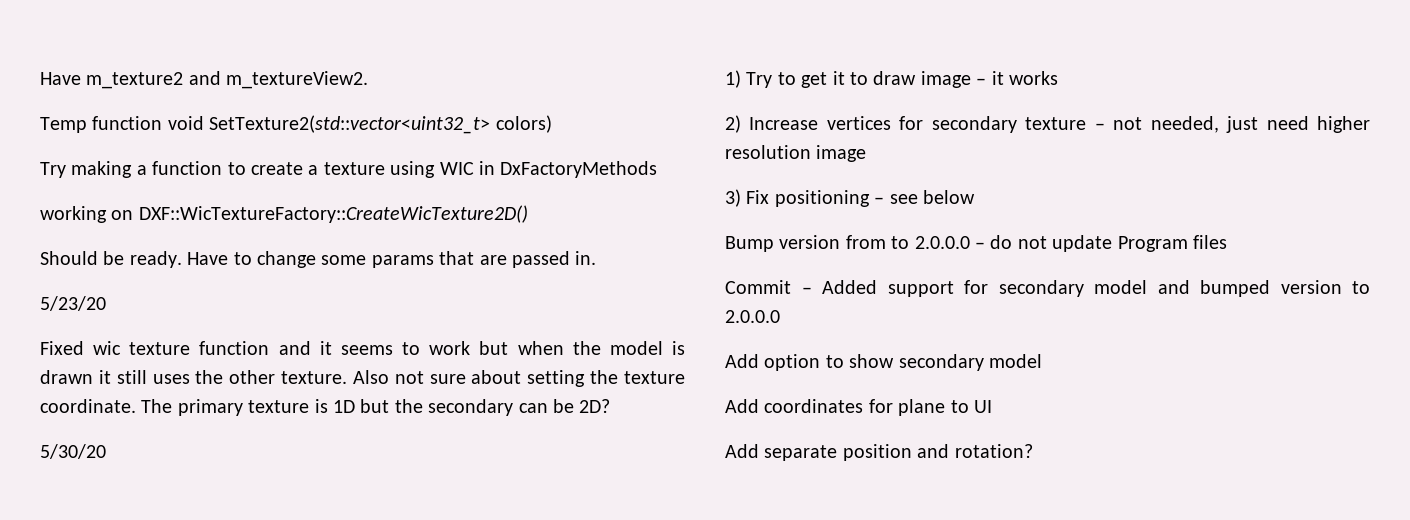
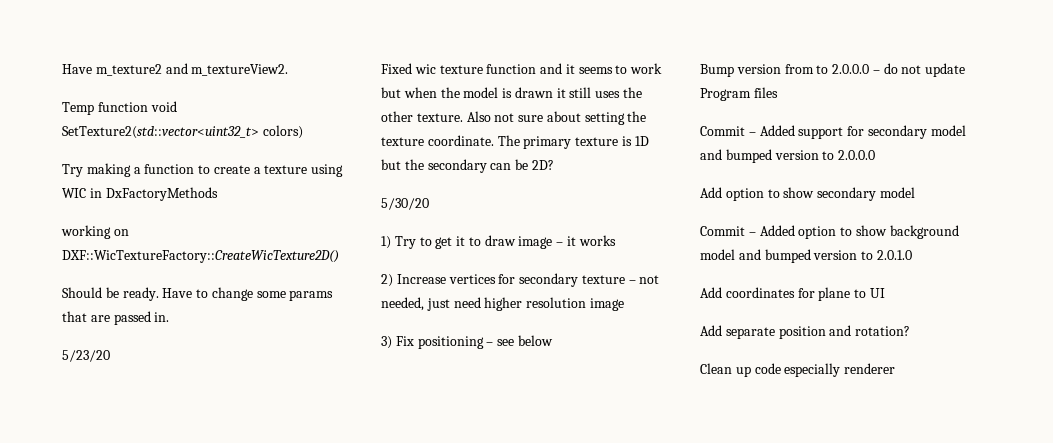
+ Commit – Added option to show background model and bumped version to 2.0.1.0
+ Clean up code especially renderer

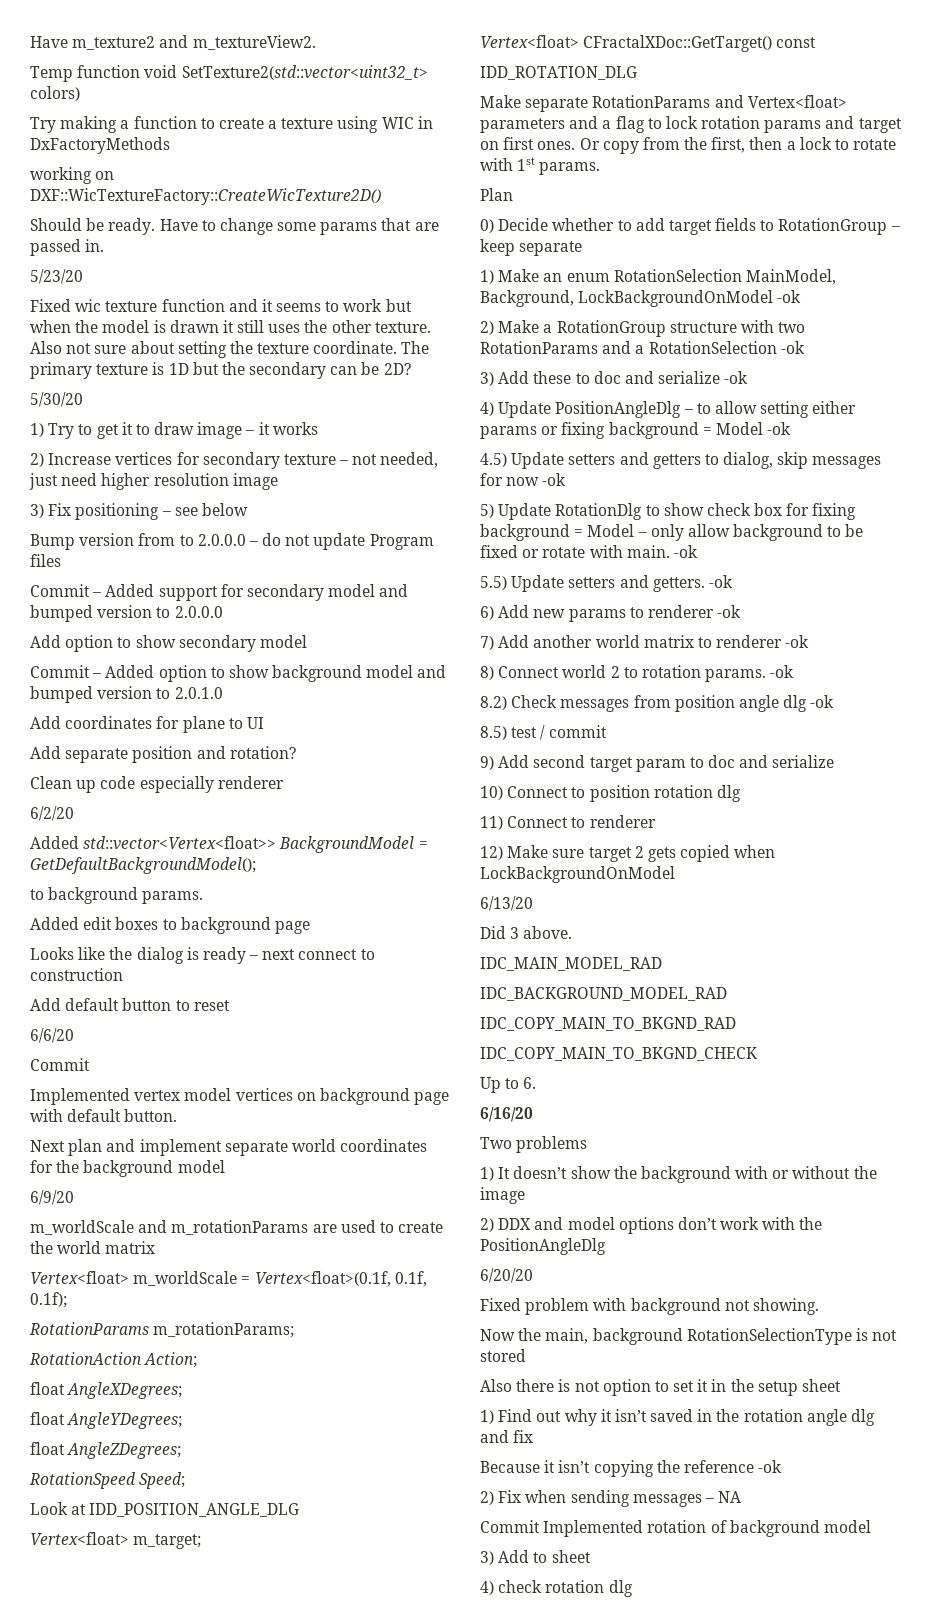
+ 6/2/20
+ Added std::vector<Vertex<float>> BackgroundModel = GetDefaultBackgroundModel();
+ to background params.
+ Added edit boxes to background page
+ Looks like the dialog is ready – next connect to construction
+ Add default button to reset
+ 6/6/20
+ Commit
+ Implemented vertex model vertices on background page with default button.
+ Next plan and implement separate world coordinates for the background model
+ 6/9/20
+ m_worldScale and m_rotationParams are used to create the world matrix
+ Vertex<float> m_worldScale = Vertex<float>(0.1f, 0.1f, 0.1f);
+ RotationParams m_rotationParams;
+ RotationAction Action;
+ float AngleXDegrees;
+ float AngleYDegrees;
+ float AngleZDegrees;
+ RotationSpeed Speed;
+ Look at IDD_POSITION_ANGLE_DLG
+ Vertex<float> m_target;
+ Vertex<float> CFractalXDoc::GetTarget() const
+ IDD_ROTATION_DLG
+ Make separate RotationParams and Vertex<float> parameters and a flag to lock rotation params and target on first ones. Or copy from the first, then a lock to rotate with 1st params.
+ Plan
+ 0) Decide whether to add target fields to RotationGroup – keep separate
+ 1) Make an enum RotationSelection MainModel, Background, LockBackgroundOnModel -ok
+ 2) Make a RotationGroup structure with two RotationParams and a RotationSelection -ok
+ 3) Add these to doc and serialize -ok
+ 4) Update PositionAngleDlg – to allow setting either params or fixing background = Model -ok
+ 4.5) Update setters and getters to dialog, skip messages for now -ok
+ 5) Update RotationDlg to show check box for fixing background = Model – only allow background to be fixed or rotate with main. -ok
+ 5.5) Update setters and getters. -ok
+ 6) Add new params to renderer -ok
+ 7) Add another world matrix to renderer -ok
+ 8) Connect world 2 to rotation params. -ok
+ 8.2) Check messages from position angle dlg -ok
+ 8.5) test / commit
+ 9) Add second target param to doc and serialize
+ 10) Connect to position rotation dlg
+ 11) Connect to renderer
+ 12) Make sure target 2 gets copied when LockBackgroundOnModel
+ 6/13/20
+ Did 3 above.
+ IDC_MAIN_MODEL_RAD
+ IDC_BACKGROUND_MODEL_RAD
+ IDC_COPY_MAIN_TO_BKGND_RAD
+ IDC_COPY_MAIN_TO_BKGND_CHECK
+ Up to 6.
+ 6/16/20
+ Two problems
+ 1) It doesn’t show the background with or without the image
+ 2) DDX and model options don’t work with the PositionAngleDlg
+ 6/20/20
+ Fixed problem with background not showing.
+ Now the main, background RotationSelectionType is not stored
+ Also there is not option to set it in the setup sheet
+ 1) Find out why it isn’t saved in the rotation angle dlg and fix
+ Because it isn’t copying the reference -ok
+ 2) Fix when sending messages – NA
+ Commit Implemented rotation of background model
+ 3) Add to sheet
+ 4) check rotation dlg

